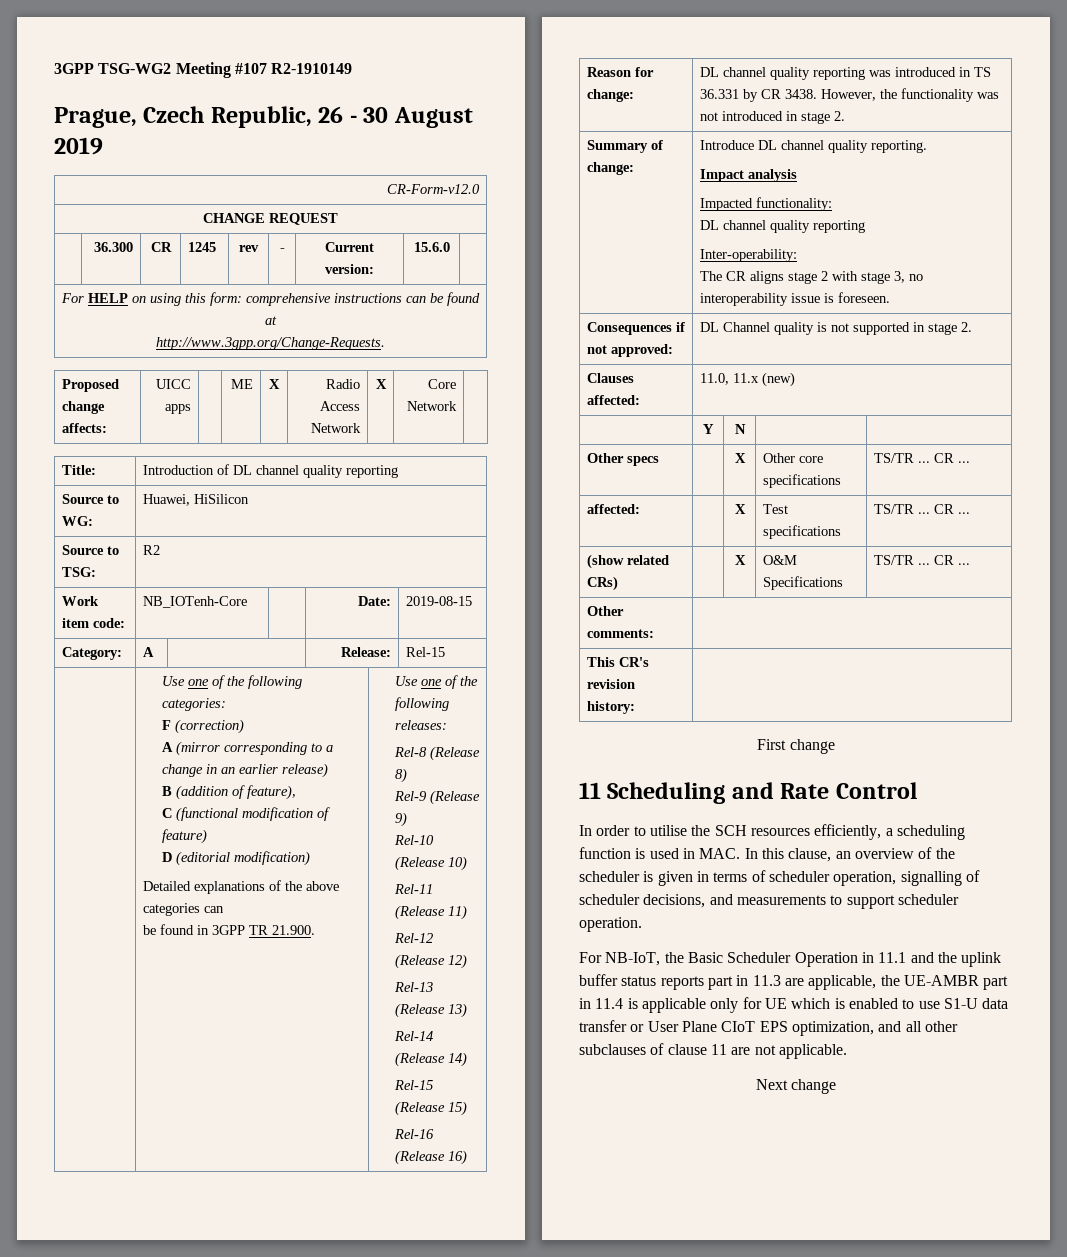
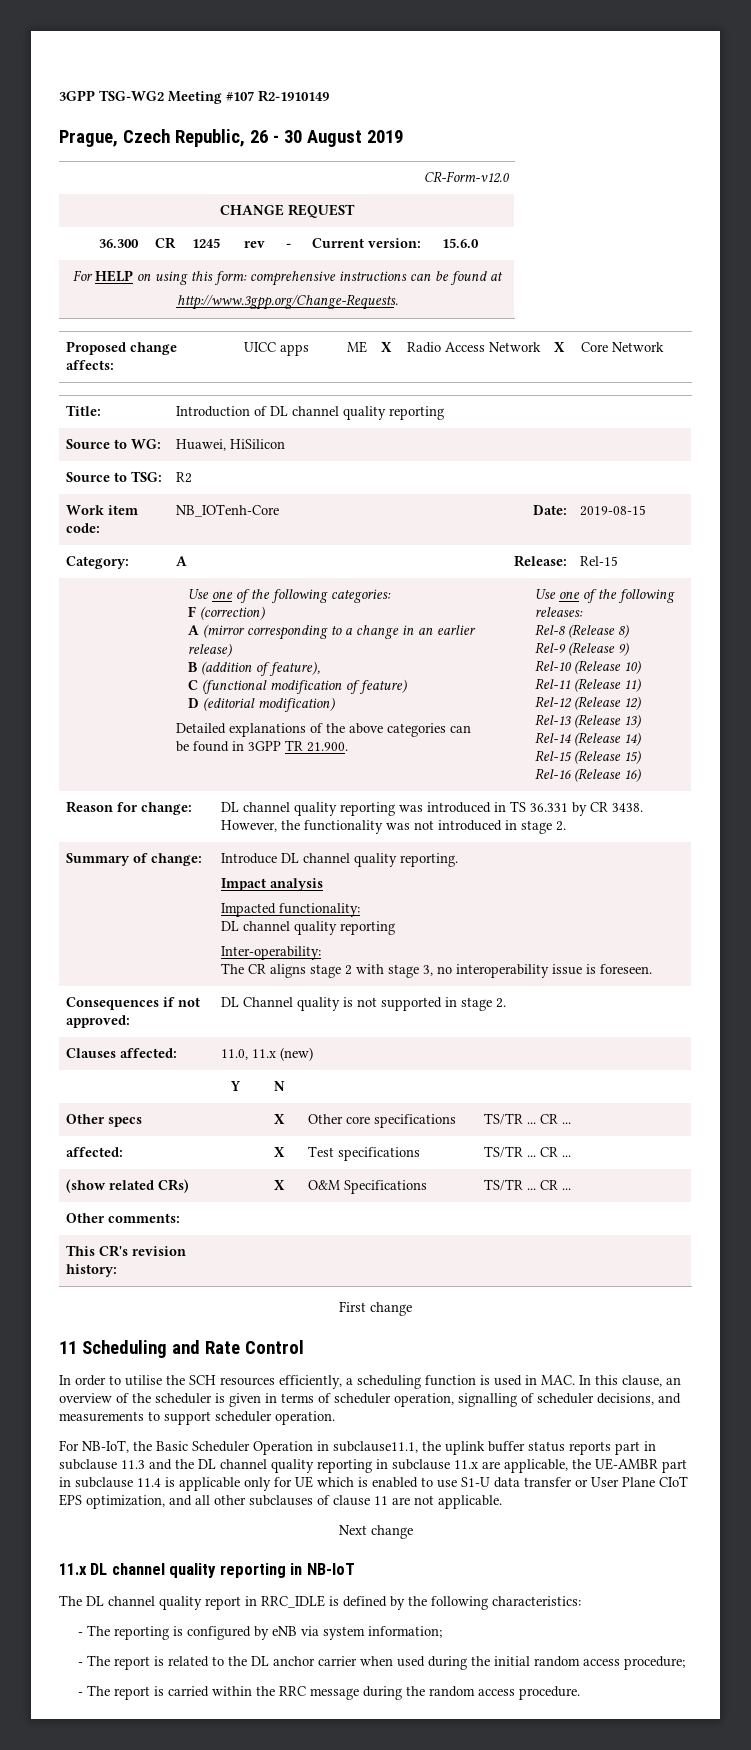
- For NB-IoT, the Basic Scheduler Operation in 11.1 and the uplink buffer status reports part in 11.3 are applicable, the UE-AMBR part in 11.4 is applicable only for UE which is enabled to use S1-U data transfer or User Plane CIoT EPS optimization, and all other subclauses of clause 11 are not applicable.
+ For NB-IoT, the Basic Scheduler Operation in subclause11.1, the uplink buffer status reports part in subclause 11.3 and the DL channel quality reporting in subclause 11.x are applicable, the UE-AMBR part in subclause 11.4 is applicable only for UE which is enabled to use S1-U data transfer or User Plane CIoT EPS optimization, and all other subclauses of clause 11 are not applicable.
+ 11.x DL channel quality reporting in NB-IoT
+ The DL channel quality report in RRC_IDLE is defined by the following characteristics:
+ - The reporting is configured by eNB via system information;
+ - The report is related to the DL anchor carrier when used during the initial random access procedure;
+ - The report is carried within the RRC message during the random access procedure.

